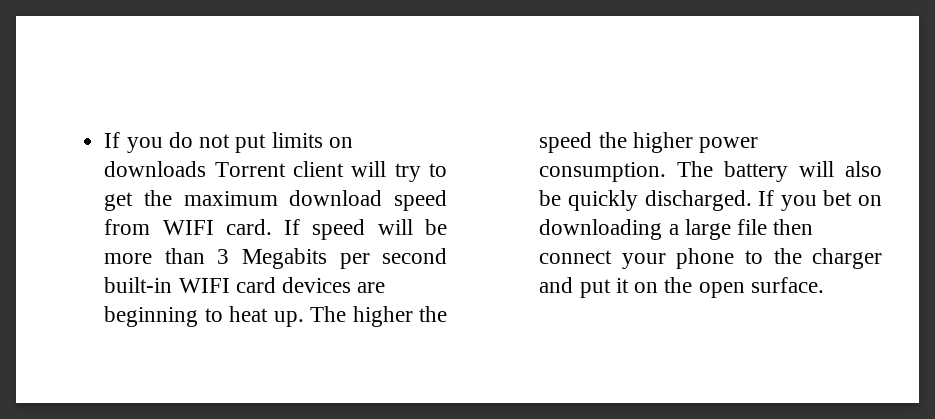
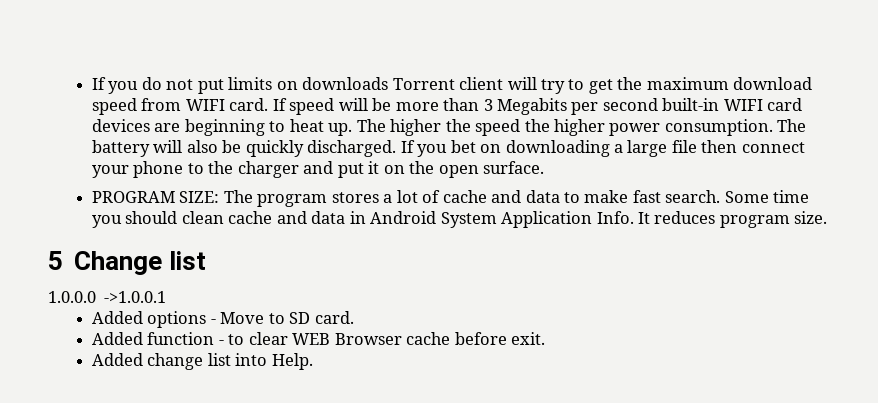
+ PROGRAM SIZE: The program stores a lot of cache and data to make fast search. Some time you should clean cache and data in Android System Application Info. It reduces program size.
+ 5 Change list
+ 1.0.0.0 ->1.0.0.1
+ Added options - Move to SD card.
+ Added function - to clear WEB Browser cache before exit.
+ Added change list into Help.

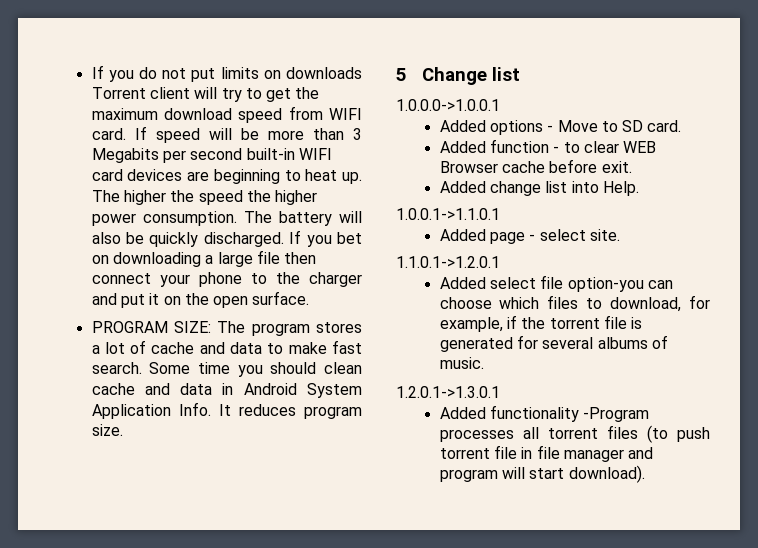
- 1.0.0.0 ->1.0.0.1
+ 1.0.0.0->1.0.0.1
+ 1.0.0.1->1.1.0.1
+ Added page - select site.
+ 1.1.0.1->1.2.0.1
+ Added select file option-you can choose which files to download, for example, if the torrent file is generated for several albums of music.
+ 1.2.0.1->1.3.0.1
+ Added functionality -Program processes all torrent files (to push torrent file in file manager and program will start download).

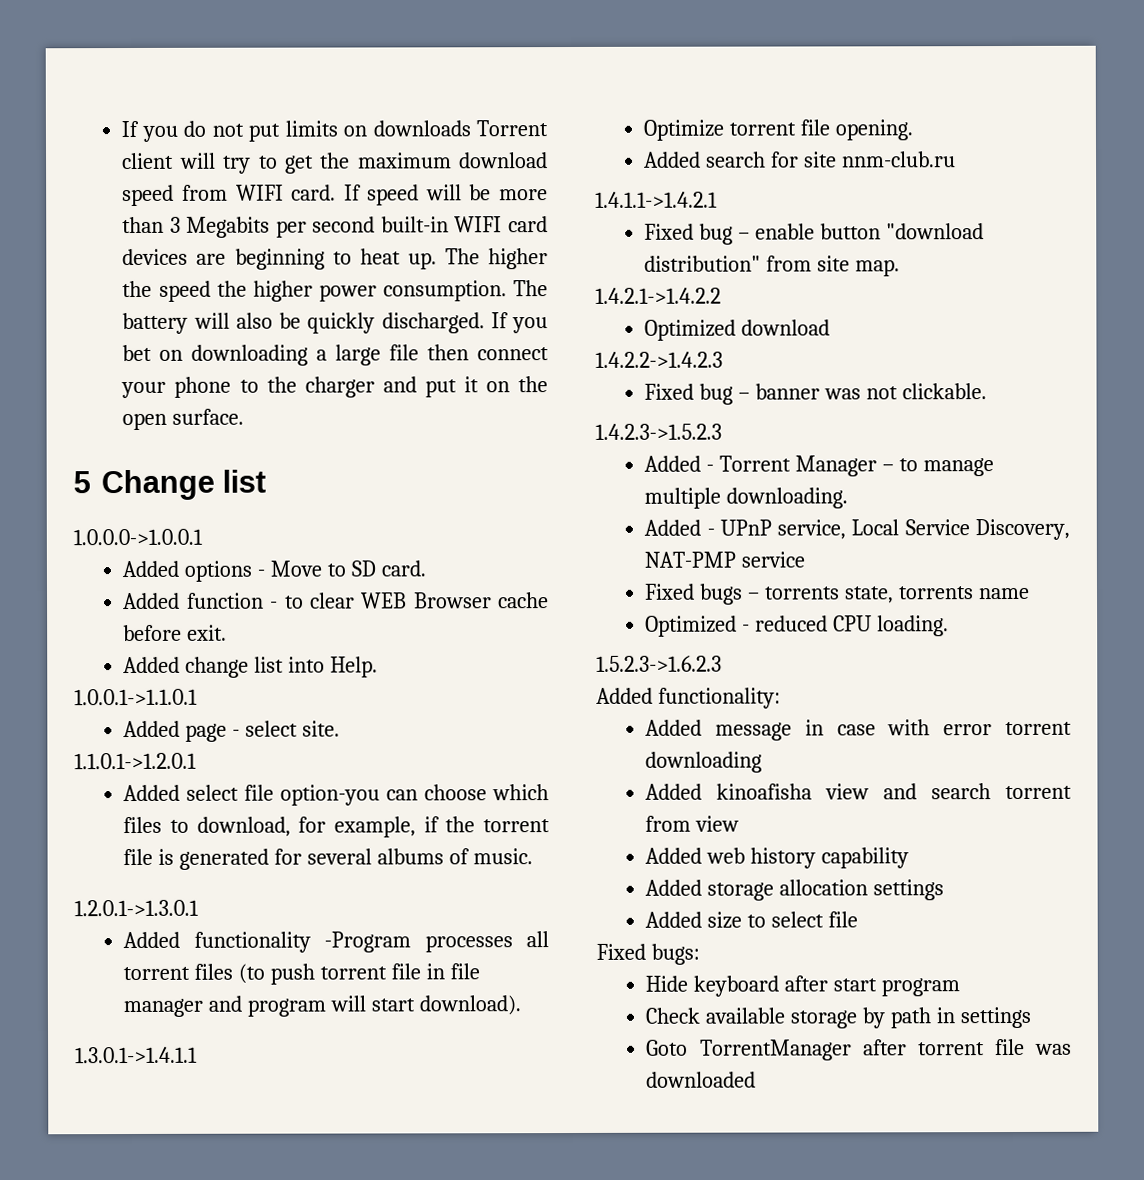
- PROGRAM SIZE: The program stores a lot of cache and data to make fast search. Some time you should clean cache and data in Android System Application Info. It reduces program size.
+ 1.3.0.1->1.4.1.1
+ Optimize torrent file opening.
+ Added search for site nnm-club.ru
+ 1.4.1.1->1.4.2.1
+ Fixed bug – enable button "download distribution" from site map.
+ 1.4.2.1->1.4.2.2
+ Optimized download
+ 1.4.2.2->1.4.2.3
+ Fixed bug – banner was not clickable.
+ 1.4.2.3->1.5.2.3
+ Added - Torrent Manager – to manage multiple downloading.
+ Added - UPnP service, Local Service Discovery, NAT-PMP service
+ Fixed bugs – torrents state, torrents name
+ Optimized - reduced CPU loading.
+ 1.5.2.3->1.6.2.3
+ Added functionality:
+ Added message in case with error torrent downloading
+ Added kinoafisha view and search torrent from view
+ Added web history capability
+ Added storage allocation settings
+ Added size to select file
+ Fixed bugs:
+ Hide keyboard after start program
+ Check available storage by path in settings
+ Goto TorrentManager after torrent file was downloaded

